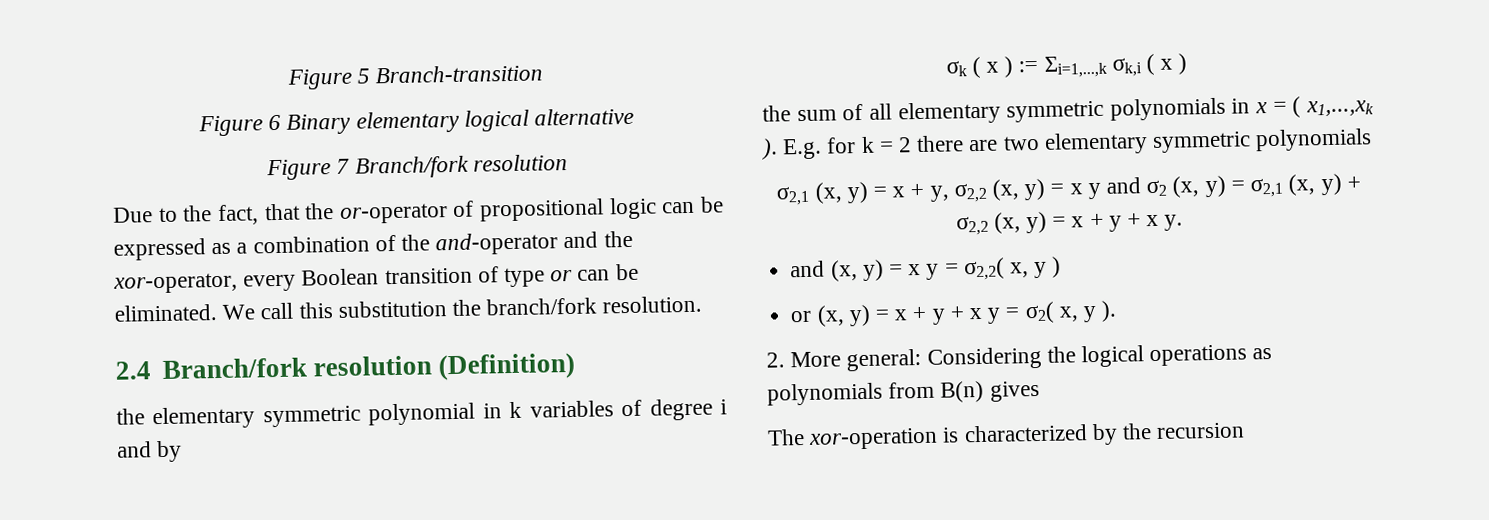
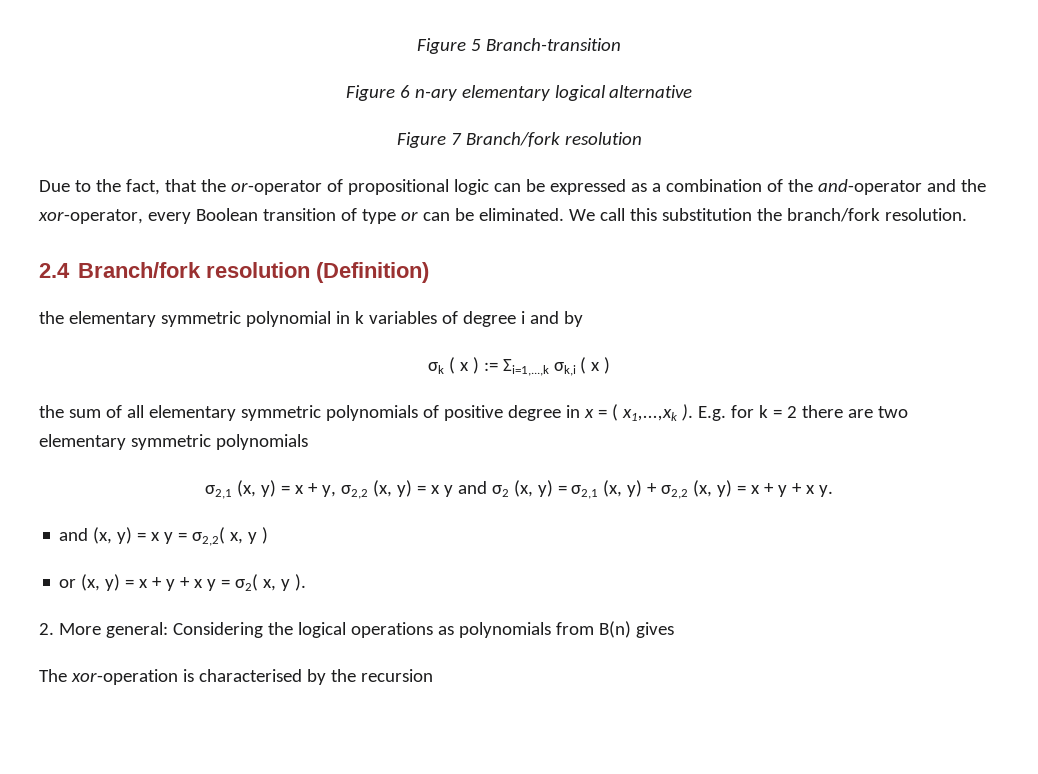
- Figure 6 Binary elementary logical alternative
+ Figure 6 n-ary elementary logical alternative
- the sum of all elementary symmetric polynomials in x = ( x1,...,xk ).
+ the sum of all elementary symmetric polynomials of positive degree in x = ( x1,...,xk ).
- The xor-operation is characterized by the recursion
+ The xor-operation is characterised by the recursion

